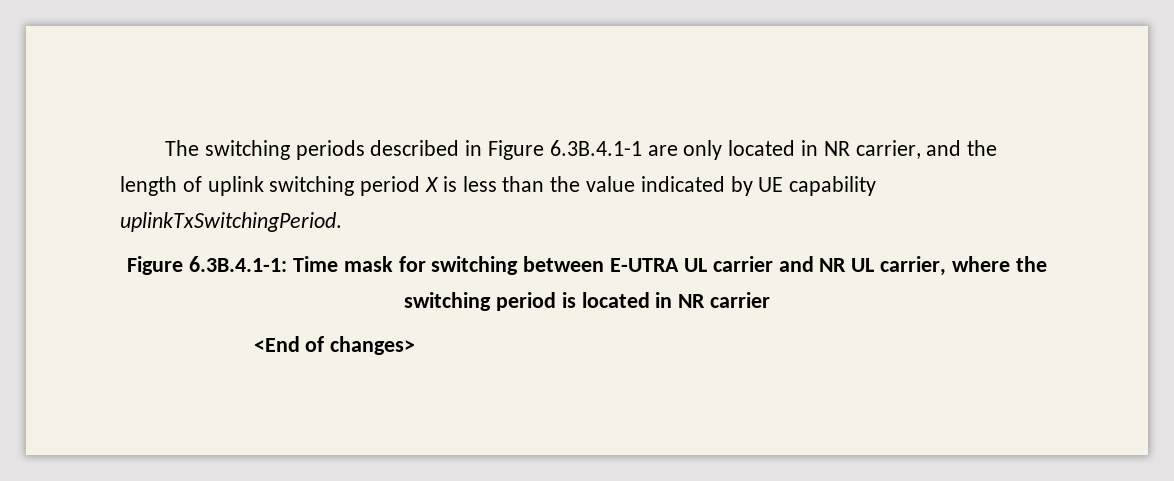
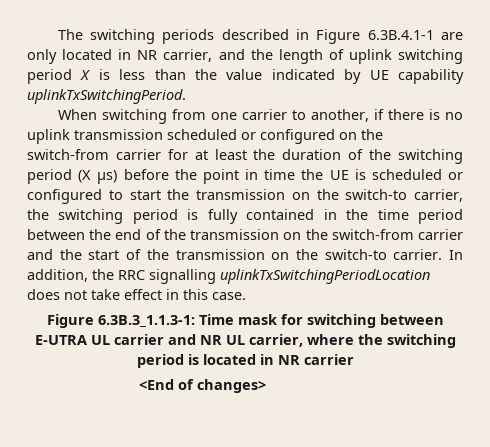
- Figure 6.3B.4.1-1: Time mask for switching between E-UTRA UL carrier and NR UL carrier, where the switching period is located in NR carrier
+ When switching from one carrier to another, if there is no uplink transmission scheduled or configured on the switch-from carrier for at least the duration of the switching period (X µs) before the point in time the UE is scheduled or configured to start the transmission on the switch-to carrier, the switching period is fully contained in the time period between the end of the transmission on the switch-from carrier and the start of the transmission on the switch-to carrier. In addition, the RRC signalling uplinkTxSwitchingPeriodLocation does not take effect in this case.
+ Figure 6.3B.3_1.1.3-1: Time mask for switching between E-UTRA UL carrier and NR UL carrier, where the switching period is located in NR carrier

